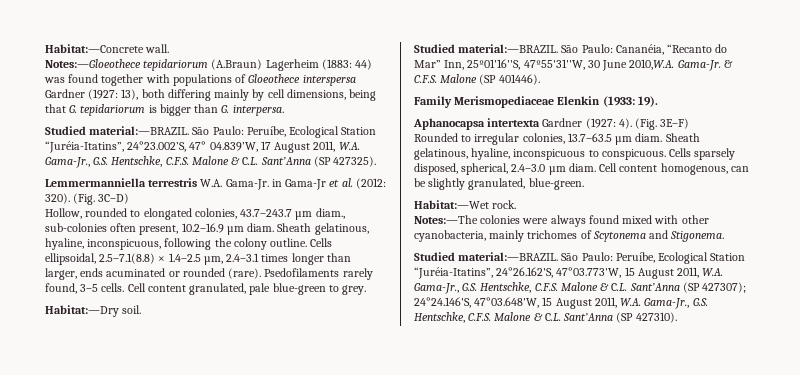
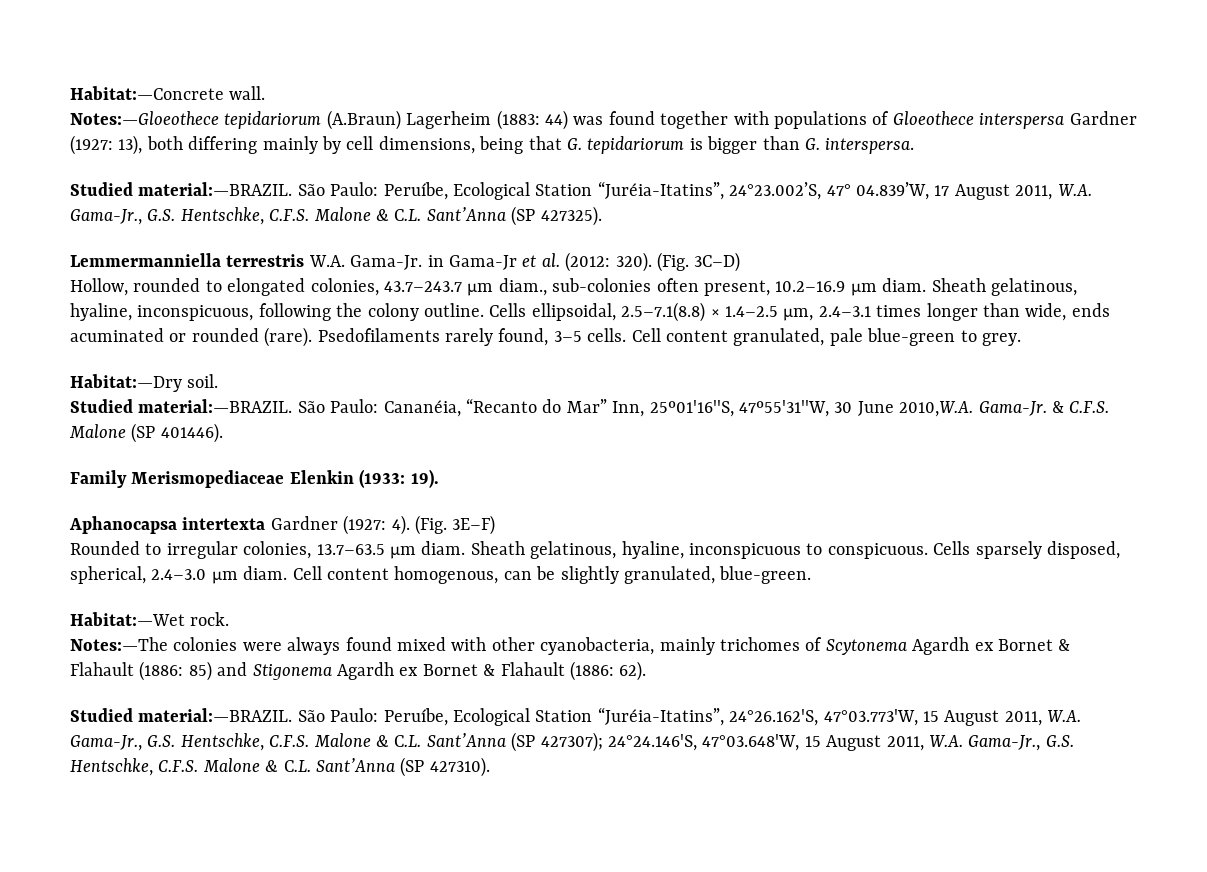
- Notes:—Gloeothece tepidariorum (A.Braun) Lagerheim (1883: 44) was found together with populations of Gloeothece interspersa Gardner (1927: 13), both differing mainly by cell dimensions, being that G. tepidariorum is bigger than G. interpersa.
+ Notes:—Gloeothece tepidariorum (A.Braun) Lagerheim (1883: 44) was found together with populations of Gloeothece interspersa Gardner (1927: 13), both differing mainly by cell dimensions, being that G. tepidariorum is bigger than G. interspersa.
- Cells ellipsoidal, 2.5–7.1(8.8) × 1.4–2.5 µm, 2.4–3.1 times longer than larger, ends acuminated or rounded (rare).
+ Cells ellipsoidal, 2.5–7.1(8.8) × 1.4–2.5 µm, 2.4–3.1 times longer than wide, ends acuminated or rounded (rare).
- Notes:—The colonies were always found mixed with other cyanobacteria, mainly trichomes of Scytonema and Stigonema.
+ Notes:—The colonies were always found mixed with other cyanobacteria, mainly trichomes of Scytonema Agardh ex Bornet & Flahault (1886: 85) and Stigonema Agardh ex Bornet & Flahault (1886: 62).

